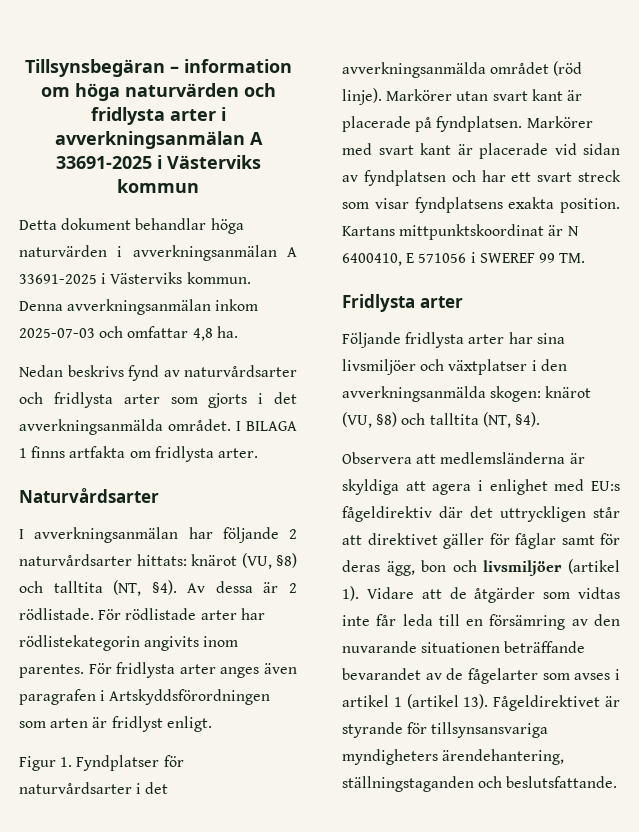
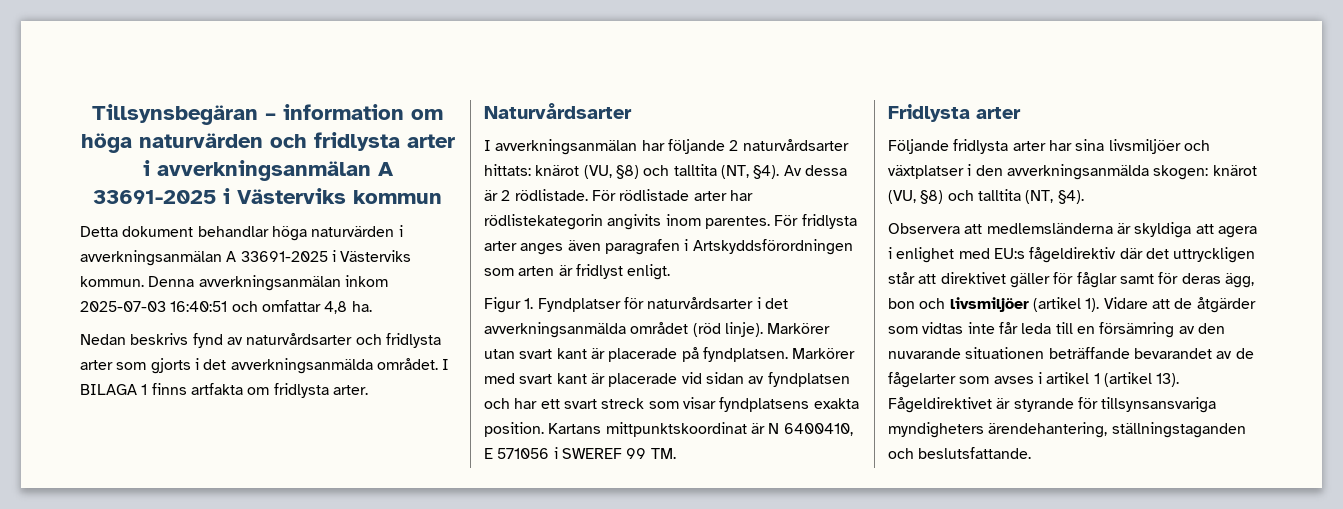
- Denna avverkningsanmälan inkom 2025-07-03 och omfattar 4,8 ha.
+ Denna avverkningsanmälan inkom 2025-07-03 16:40:51 och omfattar 4,8 ha.

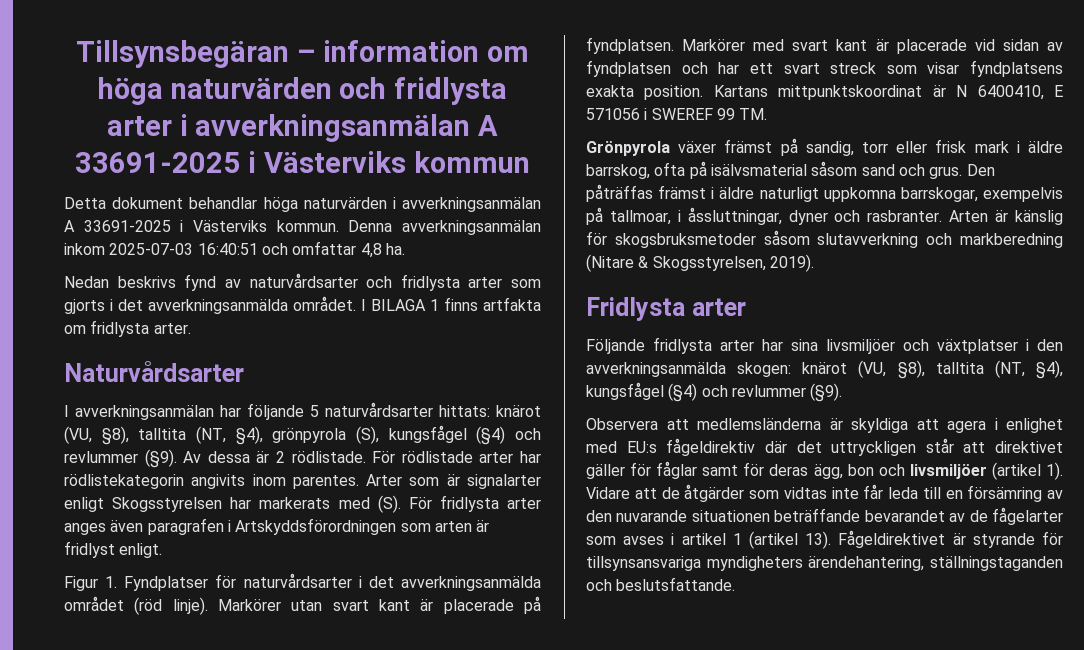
- I avverkningsanmälan har följande 2 naturvårdsarter hittats: knärot (VU, §8) och talltita (NT, §4).
+ I avverkningsanmälan har följande 5 naturvårdsarter hittats: knärot (VU, §8), talltita (NT, §4), grönpyrola (S), kungsfågel (§4) och revlummer (§9).
- För fridlysta arter anges även paragrafen i Artskyddsförordningen som arten är fridlyst enligt.
+ Arter som är signalarter enligt Skogsstyrelsen har markerats med (S). För fridlysta arter anges även paragrafen i Artskyddsförordningen som arten är fridlyst enligt.
+ Grönpyrola växer främst på sandig, torr eller frisk mark i äldre barrskog, ofta på isälvsmaterial såsom sand och grus. Den påträffas främst i äldre naturligt uppkomna barrskogar, exempelvis på tallmoar, i åssluttningar, dyner och rasbranter. Arten är känslig för skogsbruksmetoder såsom slutavverkning och markberedning (Nitare & Skogsstyrelsen, 2019).
- Följande fridlysta arter har sina livsmiljöer och växtplatser i den avverkningsanmälda skogen: knärot (VU, §8) och talltita (NT, §4).
+ Följande fridlysta arter har sina livsmiljöer och växtplatser i den avverkningsanmälda skogen: knärot (VU, §8), talltita (NT, §4), kungsfågel (§4) och revlummer (§9).

